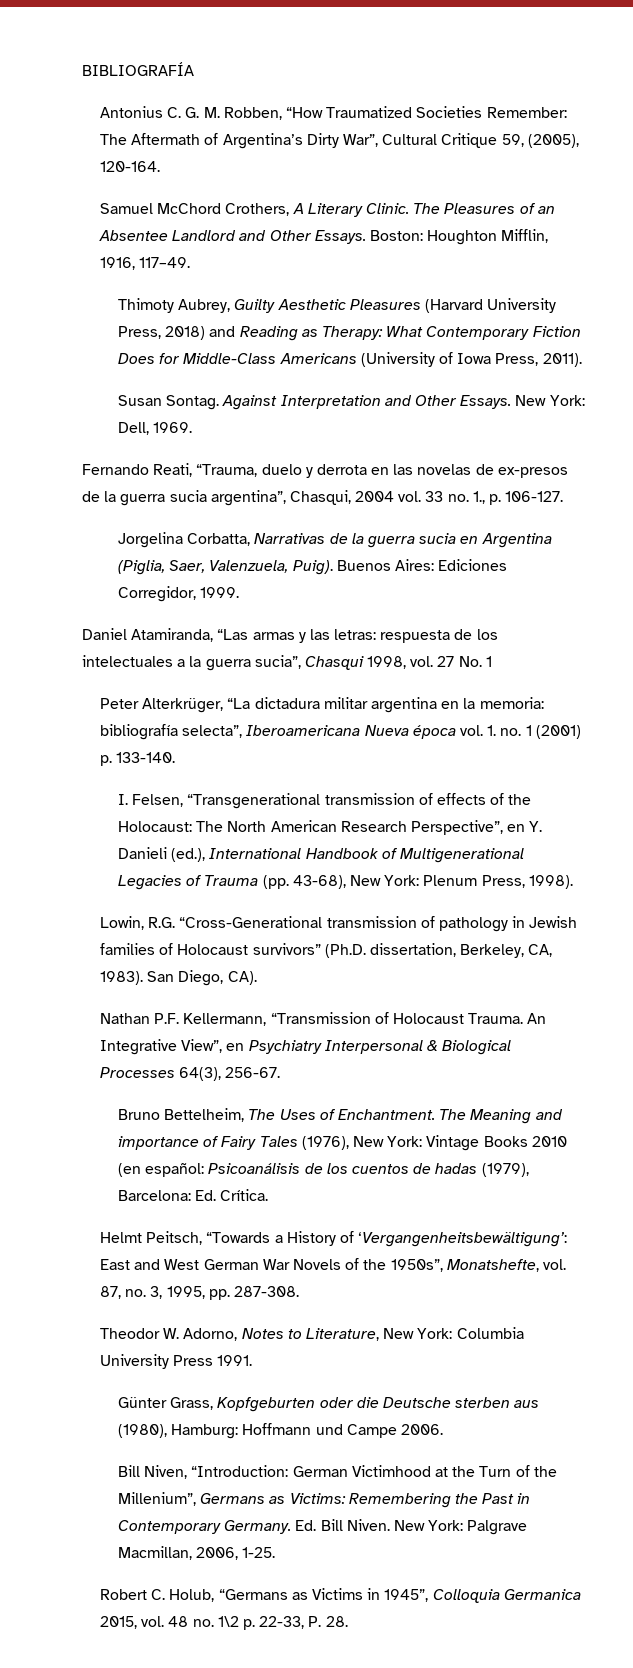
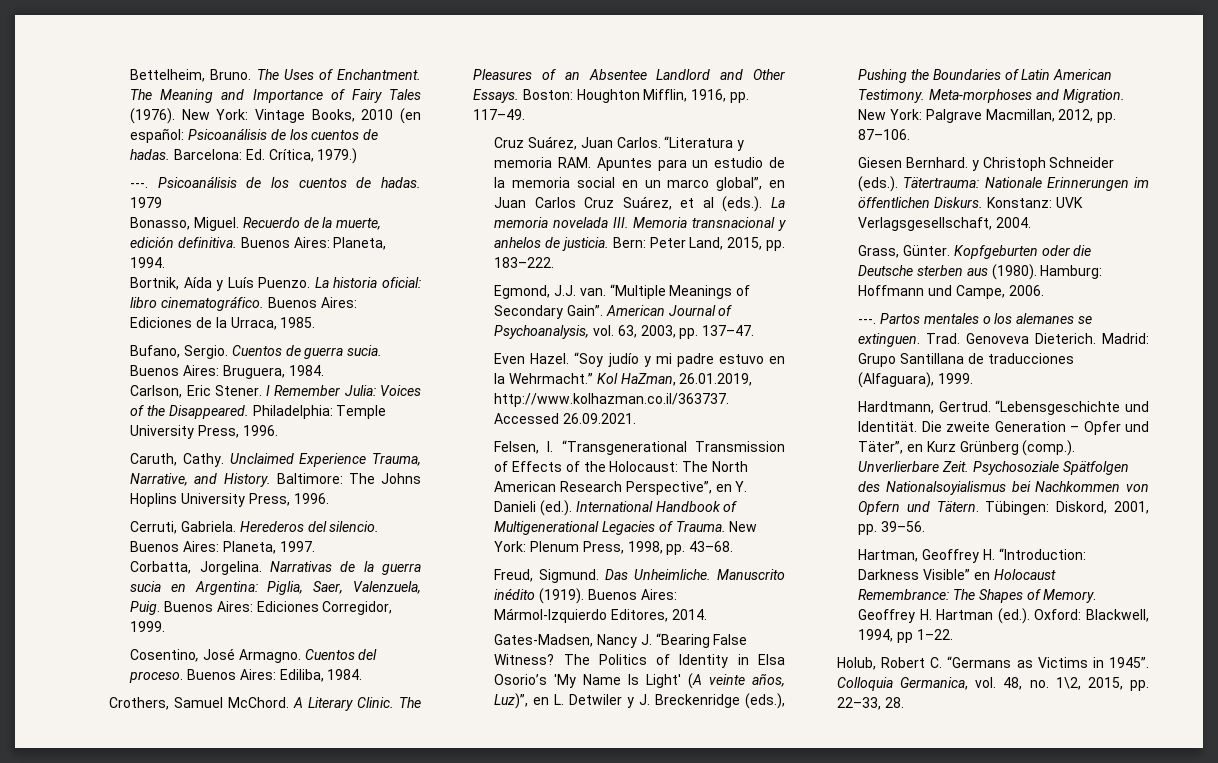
- BIBLIOGRAFÍA
- Antonius C. G. M. Robben, “How Traumatized Societies Remember: The Aftermath of Argentina’s Dirty War”, Cultural Critique 59, (2005), 120-164.
- Samuel McChord Crothers, A Literary Clinic.
+ Bettelheim, Bruno. The Uses of Enchantment. The Meaning and Importance of Fairy Tales (1976). New York: Vintage Books, 2010 (en español: Psicoanálisis de los cuentos de hadas. Barcelona: Ed. Crítica, 1979.)
+ ---. Psicoanálisis de los cuentos de hadas. 1979
+ Bonasso, Miguel. Recuerdo de la muerte, edición definitiva. Buenos Aires: Planeta, 1994.
+ Bortnik, Aída y Luís Puenzo. La historia oficial: libro cinematográfico. Buenos Aires: Ediciones de la Urraca, 1985.
+ Bufano, Sergio. Cuentos de guerra sucia. Buenos Aires: Bruguera, 1984.
+ Carlson, Eric Stener. I Remember Julia: Voices of the Disappeared. Philadelphia: Temple University Press, 1996.
+ Caruth, Cathy. Unclaimed Experience Trauma, Narrative, and History. Baltimore: The Johns Hoplins University Press, 1996.
+ Cerruti, Gabriela. Herederos del silencio. Buenos Aires: Planeta, 1997.
+ Corbatta, Jorgelina. Narrativas de la guerra sucia en Argentina: Piglia, Saer, Valenzuela, Puig. Buenos Aires: Ediciones Corregidor, 1999.
+ Cosentino, José Armagno. Cuentos del proceso. Buenos Aires: Ediliba, 1984.
+ Crothers, Samuel McChord. A Literary Clinic.
- Boston: Houghton Mifflin, 1916, 117–49.
+ Boston: Houghton Mifflin, 1916, pp. 117–49.
- Thimoty Aubrey, Guilty Aesthetic Pleasures (Harvard University Press, 2018) and Reading as Therapy: What Contemporary Fiction Does for Middle-Class Americans (University of Iowa Press, 2011).
- Susan Sontag. Against Interpretation and Other Essays. New York: Dell, 1969.
- Fernando Reati, “Trauma, duelo y derrota en las novelas de ex-presos de la guerra sucia argentina”, Chasqui, 2004 vol. 33 no. 1., p. 106-127.
- Jorgelina Corbatta, Narrativas de la guerra sucia en Argentina (Piglia, Saer, Valenzuela, Puig). Buenos Aires: Ediciones Corregidor, 1999.
- Daniel Atamiranda, “Las armas y las letras: respuesta de los intelectuales a la guerra sucia”, Chasqui 1998, vol. 27 No. 1
- Peter Alterkrüger, “La dictadura militar argentina en la memoria: bibliografía selecta”, Iberoamericana Nueva época vol. 1. no. 1 (2001) p. 133-140.
- I. Felsen, “Transgenerational transmission of effects of the Holocaust: The North American Research Perspective”, en Y. Danieli (ed.), International Handbook of Multigenerational Legacies of Trauma (pp. 43-68), New York: Plenum Press, 1998).
- Lowin, R.G. “Cross-Generational transmission of pathology in Jewish families of Holocaust survivors” (Ph.D. dissertation, Berkeley, CA, 1983). San Diego, CA).
- Nathan P.F. Kellermann, “Transmission of Holocaust Trauma. An Integrative View”, en Psychiatry Interpersonal & Biological Processes 64(3), 256-67.
- Bruno Bettelheim, The Uses of Enchantment. The Meaning and importance of Fairy Tales (1976), New York: Vintage Books 2010 (en español: Psicoanálisis de los cuentos de hadas (1979), Barcelona: Ed. Crítica.
- Helmt Peitsch, “Towards a History of ‘Vergangenheitsbewältigung’: East and West German War Novels of the 1950s”, Monatshefte, vol. 87, no. 3, 1995, pp. 287-308.
- Theodor W. Adorno, Notes to Literature, New York: Columbia University Press 1991.
- Günter Grass, Kopfgeburten oder die Deutsche sterben aus (1980), Hamburg: Hoffmann und Campe 2006.
+ Cruz Suárez, Juan Carlos. “Literatura y memoria RAM. Apuntes para un estudio de la memoria social en un marco global”, en Juan Carlos Cruz Suárez, et al (eds.). La memoria novelada III. Memoria transnacional y anhelos de justicia. Bern: Peter Land, 2015, pp. 183–222.
+ Egmond, J.J. van. “Multiple Meanings of Secondary Gain”. American Journal of Psychoanalysis, vol. 63, 2003, pp. 137–47.
+ Even Hazel. “Soy judío y mi padre estuvo en la Wehrmacht.” Kol HaZman, 26.01.2019, http://www.kolhazman.co.il/363737. Accessed 26.09.2021.
+ Felsen, I. “Transgenerational Transmission of Effects of the Holocaust: The North American Research Perspective”, en Y. Danieli (ed.). International Handbook of Multigenerational Legacies of Trauma. New York: Plenum Press, 1998, pp. 43–68.
+ Freud, Sigmund. Das Unheimliche. Manuscrito inédito (1919). Buenos Aires: Mármol-Izquierdo Editores, 2014.
+ Gates-Madsen, Nancy J. “Bearing False Witness? The Politics of Identity in Elsa Osorio’s 'My Name Is Light' (A veinte años, Luz)”, en L. Detwiler y J. Breckenridge (eds.), Pushing the Boundaries of Latin American Testimony. Meta-morphoses and Migration. New York: Palgrave Macmillan, 2012, pp. 87–106.
+ Giesen Bernhard. y Christoph Schneider (eds.). Tätertrauma: Nationale Erinnerungen im öffentlichen Diskurs. Konstanz: UVK Verlagsgesellschaft, 2004.
+ Grass, Günter. Kopfgeburten oder die Deutsche sterben aus (1980). Hamburg: Hoffmann und Campe, 2006.
- Bill Niven, “Introduction: German Victimhood at the Turn of the Millenium”, Germans as Victims: Remembering the Past in Contemporary Germany. Ed. Bill Niven. New York: Palgrave Macmillan, 2006, 1-25.
- Robert C. Holub, “Germans as Victims in 1945”, Colloquia Germanica 2015, vol. 48 no. 1\2 p. 22-33, P. 28.
+ ---. Partos mentales o los alemanes se extinguen. Trad. Genoveva Dieterich. Madrid: Grupo Santillana de traducciones (Alfaguara), 1999.
+ Hardtmann, Gertrud. “Lebensgeschichte und Identität. Die zweite Generation – Opfer und Täter”, en Kurz Grünberg (comp.). Unverlierbare Zeit. Psychosoziale Spätfolgen des Nationalsoyialismus bei Nachkommen von Opfern und Tätern. Tübingen: Diskord, 2001, pp. 39–56.
+ Hartman, Geoffrey H. “Introduction: Darkness Visible” en Holocaust Remembrance: The Shapes of Memory. Geoffrey H. Hartman (ed.). Oxford: Blackwell, 1994, pp 1–22.
+ Holub, Robert C. “Germans as Victims in 1945”. Colloquia Germanica, vol. 48, no. 1\2, 2015, pp. 22–33, 28.

